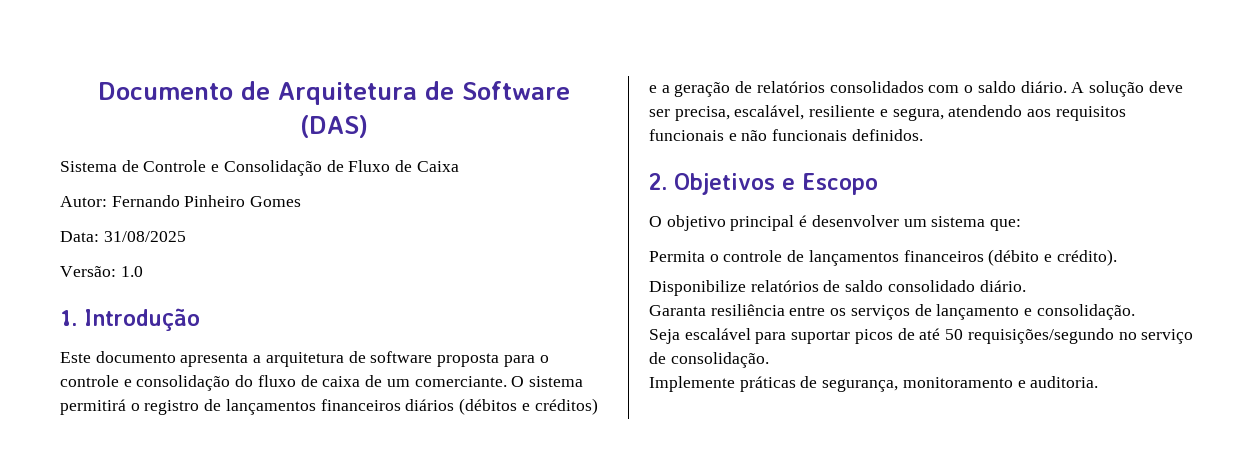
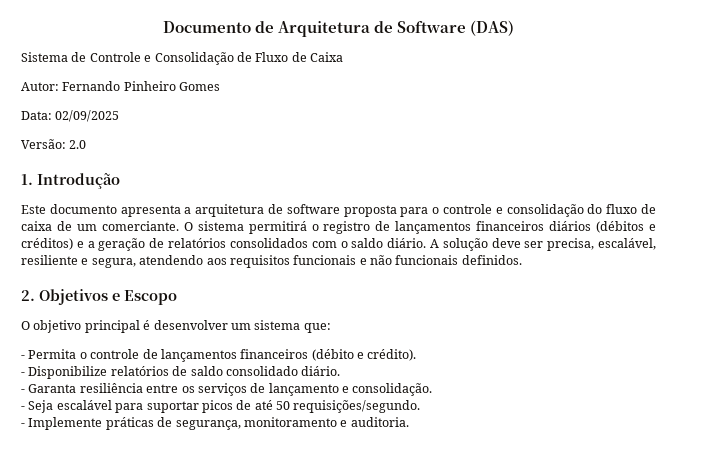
- Data: 31/08/2025
+ Data: 02/09/2025
- Versão: 1.0
+ Versão: 2.0
- Permita o controle de lançamentos financeiros (débito e crédito).
+ - Permita o controle de lançamentos financeiros (débito e crédito).
- Disponibilize relatórios de saldo consolidado diário.
+ - Disponibilize relatórios de saldo consolidado diário.
- Garanta resiliência entre os serviços de lançamento e consolidação.
+ - Garanta resiliência entre os serviços de lançamento e consolidação.
- Seja escalável para suportar picos de até 50 requisições/segundo no serviço de consolidação.
- Implemente práticas de segurança, monitoramento e auditoria.
+ - Seja escalável para suportar picos de até 50 requisições/segundo.
+ - Implemente práticas de segurança, monitoramento e auditoria.

